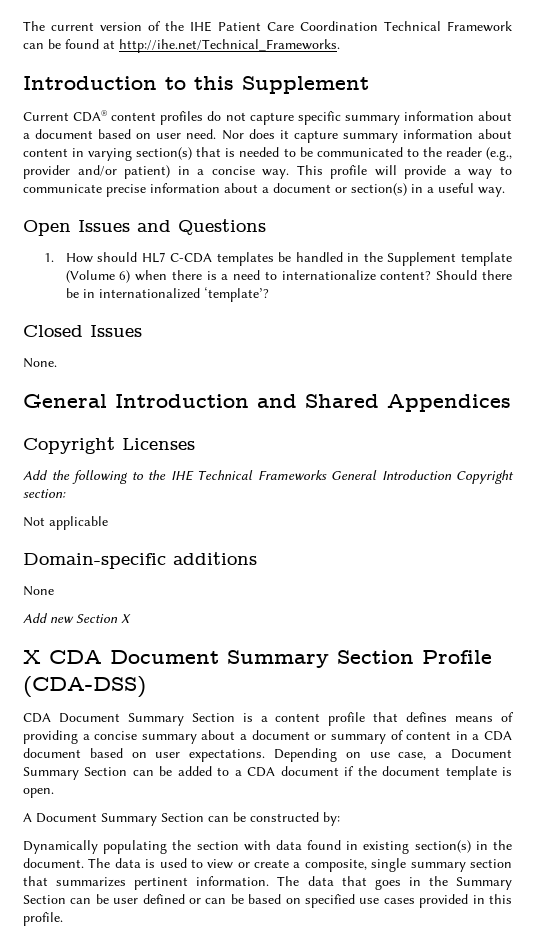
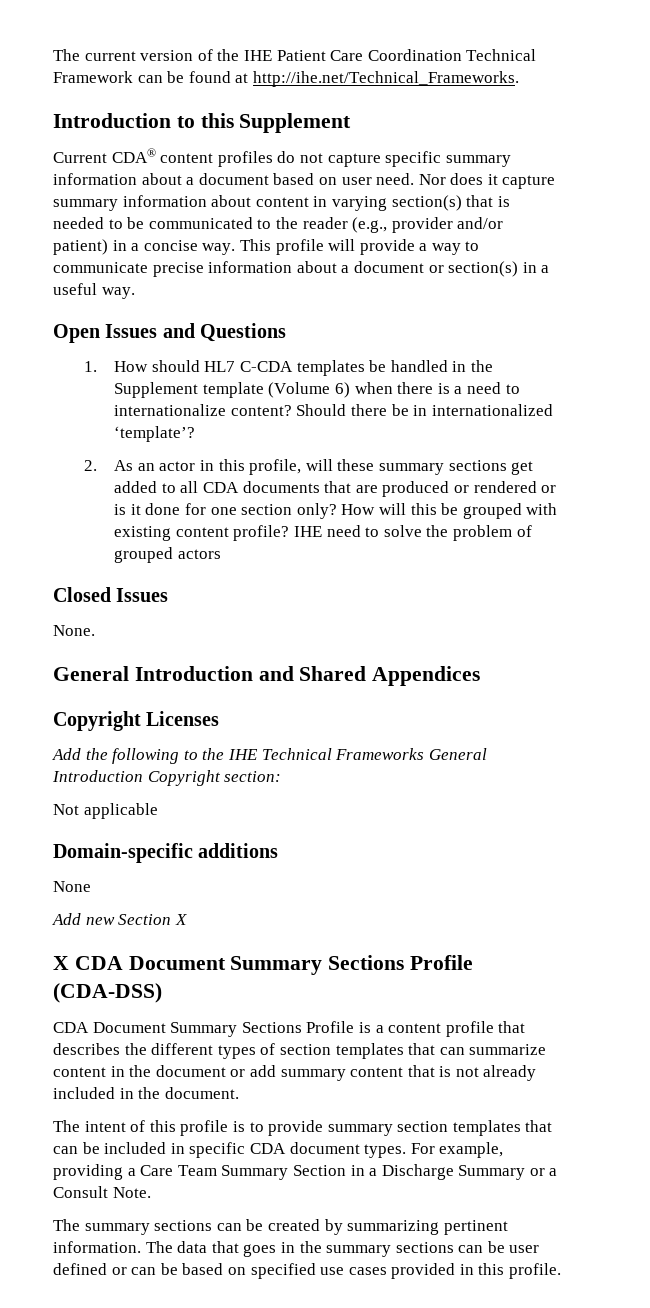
+ 2. As an actor in this profile, will these summary sections get added to all CDA documents that are produced or rendered or is it done for one section only? How will this be grouped with existing content profile? IHE need to solve the problem of grouped actors
- X CDA Document Summary Section Profile (CDA-DSS)
+ X CDA Document Summary Sections Profile (CDA-DSS)
- CDA Document Summary Section is a content profile that defines means of providing a concise summary about a document or summary of content in a CDA document based on user expectations. Depending on use case, a Document Summary Section can be added to a CDA document if the document template is open.
- A Document Summary Section can be constructed by:
- Dynamically populating the section with data found in existing section(s) in the document. The data is used to view or create a composite, single summary section that summarizes pertinent information.
+ CDA Document Summary Sections Profile is a content profile that describes the different types of section templates that can summarize content in the document or add summary content that is not already included in the document.
+ The intent of this profile is to provide summary section templates that can be included in specific CDA document types. For example, providing a Care Team Summary Section in a Discharge Summary or a Consult Note.
+ The summary sections can be created by summarizing pertinent information.
- The data that goes in the Summary Section can be user defined or can be based on specified use cases provided in this profile.
+ The data that goes in the summary sections can be user defined or can be based on specified use cases provided in this profile.

